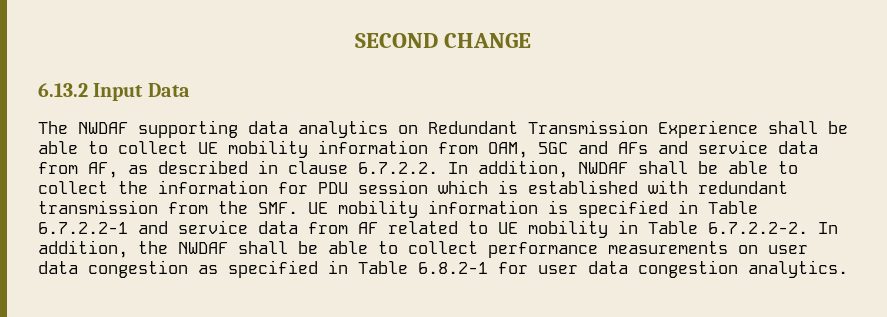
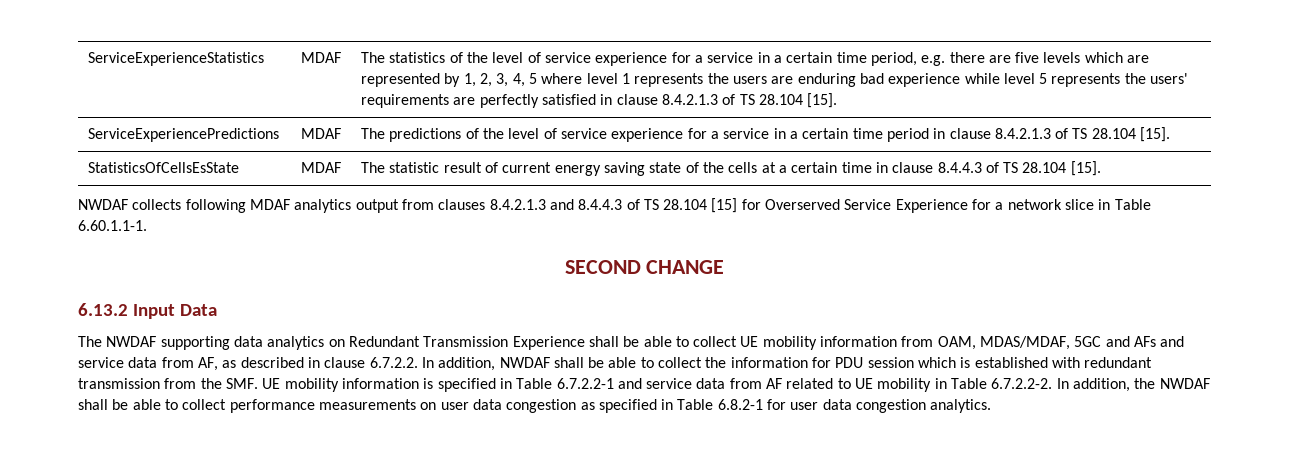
+ ServiceExperienceStatistics | MDAF | The statistics of the level of service experience for a service in a certain time period, e.g. there are five levels which are represented by 1, 2, 3, 4, 5 where level 1 represents the users are enduring bad experience while level 5 represents the users' requirements are perfectly satisfied in clause 8.4.2.1.3 of TS 28.104 [15].
+ ServiceExperiencePredictions | MDAF | The predictions of the level of service experience for a service in a certain time period in clause 8.4.2.1.3 of TS 28.104 [15].
+ StatisticsOfCellsEsState | MDAF | The statistic result of current energy saving state of the cells at a certain time in clause 8.4.4.3 of TS 28.104 [15].
+ NWDAF collects following MDAF analytics output from clauses 8.4.2.1.3 and 8.4.4.3 of TS 28.104 [15] for Overserved Service Experience for a network slice in Table 6.60.1.1-1.
- The NWDAF supporting data analytics on Redundant Transmission Experience shall be able to collect UE mobility information from OAM, 5GC and AFs and service data from AF, as described in clause 6.7.2.2. In addition, NWDAF shall be able to collect the information for PDU session which is established with redundant transmission from the SMF. UE mobility information is specified in Table 6.7.2.2-1 and service data from AF related to UE mobility in Table 6.7.2.2-2. In addition, the NWDAF shall be able to collect performance measurements on user data congestion as specified in Table 6.8.2-1 for user data congestion analytics.
+ The NWDAF supporting data analytics on Redundant Transmission Experience shall be able to collect UE mobility information from OAM, MDAS/MDAF, 5GC and AFs and service data from AF, as described in clause 6.7.2.2. In addition, NWDAF shall be able to collect the information for PDU session which is established with redundant transmission from the SMF. UE mobility information is specified in Table 6.7.2.2-1 and service data from AF related to UE mobility in Table 6.7.2.2-2. In addition, the NWDAF shall be able to collect performance measurements on user data congestion as specified in Table 6.8.2-1 for user data congestion analytics.

